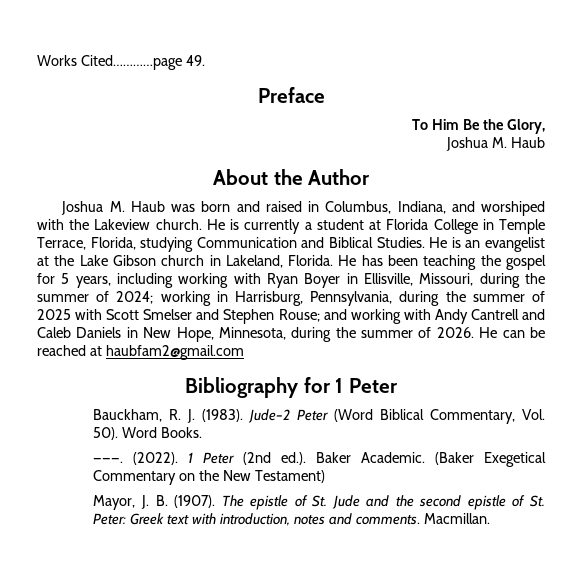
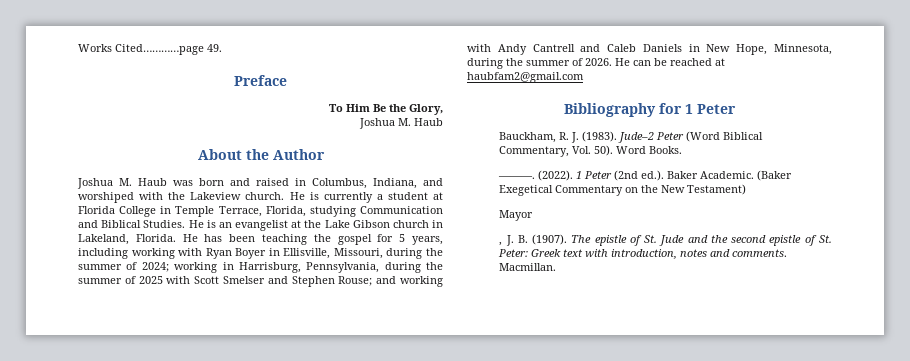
- Mayor, J. B. (1907).
+ Mayor
+ , J. B. (1907).

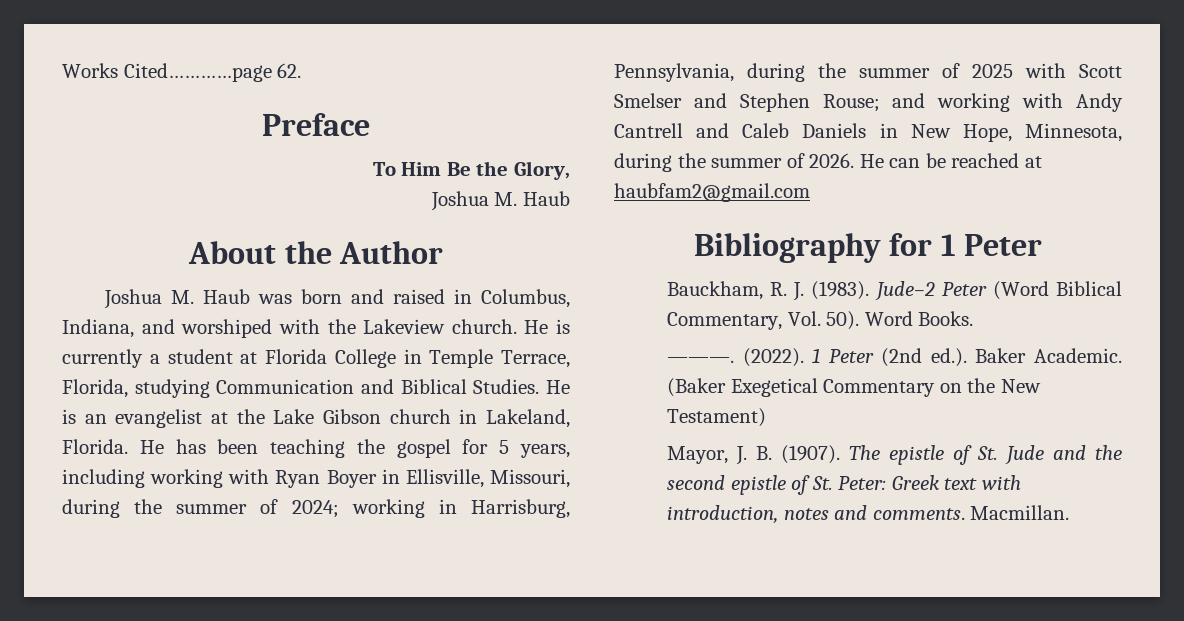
- Works Cited…………page 49.
+ Works Cited…………page 62.
- Mayor
- , J. B. (1907).
+ Mayor, J. B. (1907).

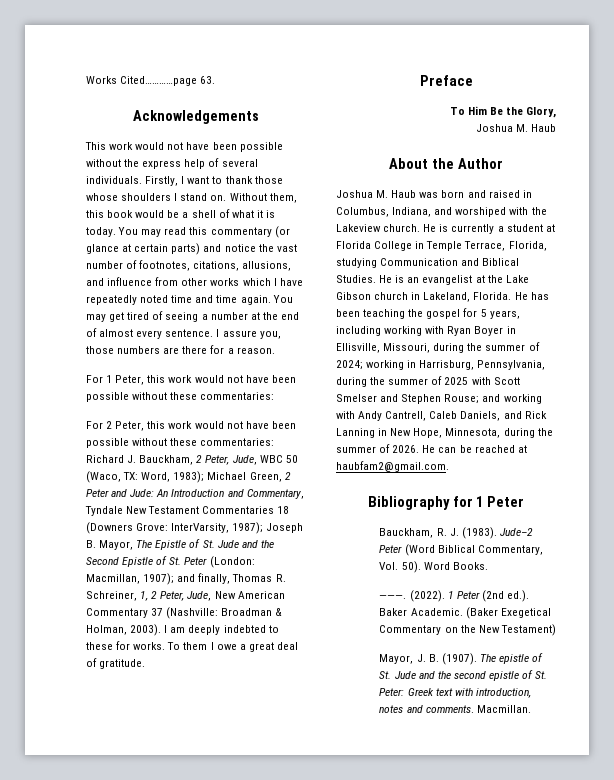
- Works Cited…………page 62.
+ Works Cited…………page 63.
+ Acknowledgements
+ This work would not have been possible without the express help of several individuals. Firstly, I want to thank those whose shoulders I stand on. Without them, this book would be a shell of what it is today. You may read this commentary (or glance at certain parts) and notice the vast number of footnotes, citations, allusions, and influence from other works which I have repeatedly noted time and time again. You may get tired of seeing a number at the end of almost every sentence. I assure you, those numbers are there for a reason.
+ For 1 Peter, this work would not have been possible without these commentaries:
+ For 2 Peter, this work would not have been possible without these commentaries: Richard J. Bauckham, 2 Peter, Jude, WBC 50 (Waco, TX: Word, 1983); Michael Green, 2 Peter and Jude: An Introduction and Commentary, Tyndale New Testament Commentaries 18 (Downers Grove: InterVarsity, 1987); Joseph B. Mayor, The Epistle of St. Jude and the Second Epistle of St. Peter (London: Macmillan, 1907); and finally, Thomas R. Schreiner, 1, 2 Peter, Jude, New American Commentary 37 (Nashville: Broadman & Holman, 2003). I am deeply indebted to these for works. To them I owe a great deal of gratitude.
- He has been teaching the gospel for 5 years, including working with Ryan Boyer in Ellisville, Missouri, during the summer of 2024; working in Harrisburg, Pennsylvania, during the summer of 2025 with Scott Smelser and Stephen Rouse; and working with Andy Cantrell and Caleb Daniels in New Hope, Minnesota, during the summer of 2026.
+ He has been teaching the gospel for 5 years, including working with Ryan Boyer in Ellisville, Missouri, during the summer of 2024; working in Harrisburg, Pennsylvania, during the summer of 2025 with Scott Smelser and Stephen Rouse; and working with Andy Cantrell, Caleb Daniels, and Rick Lanning in New Hope, Minnesota, during the summer of 2026.
- He can be reached at haubfam2@gmail.com
+ He can be reached at haubfam2@gmail.com.

